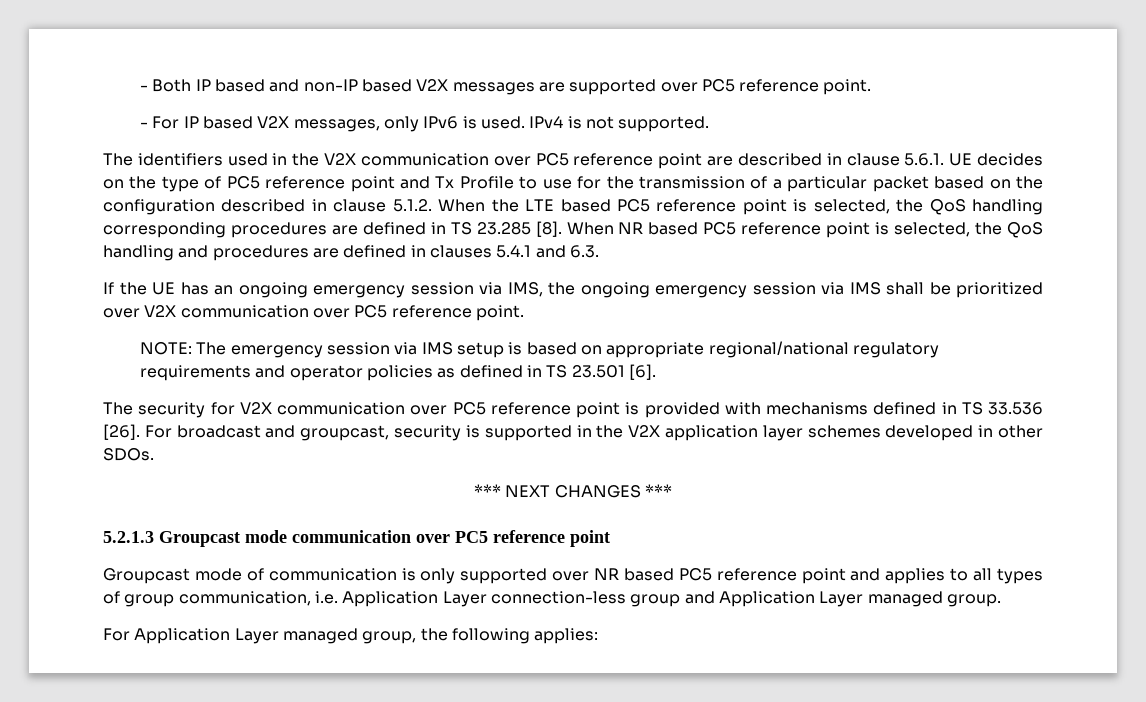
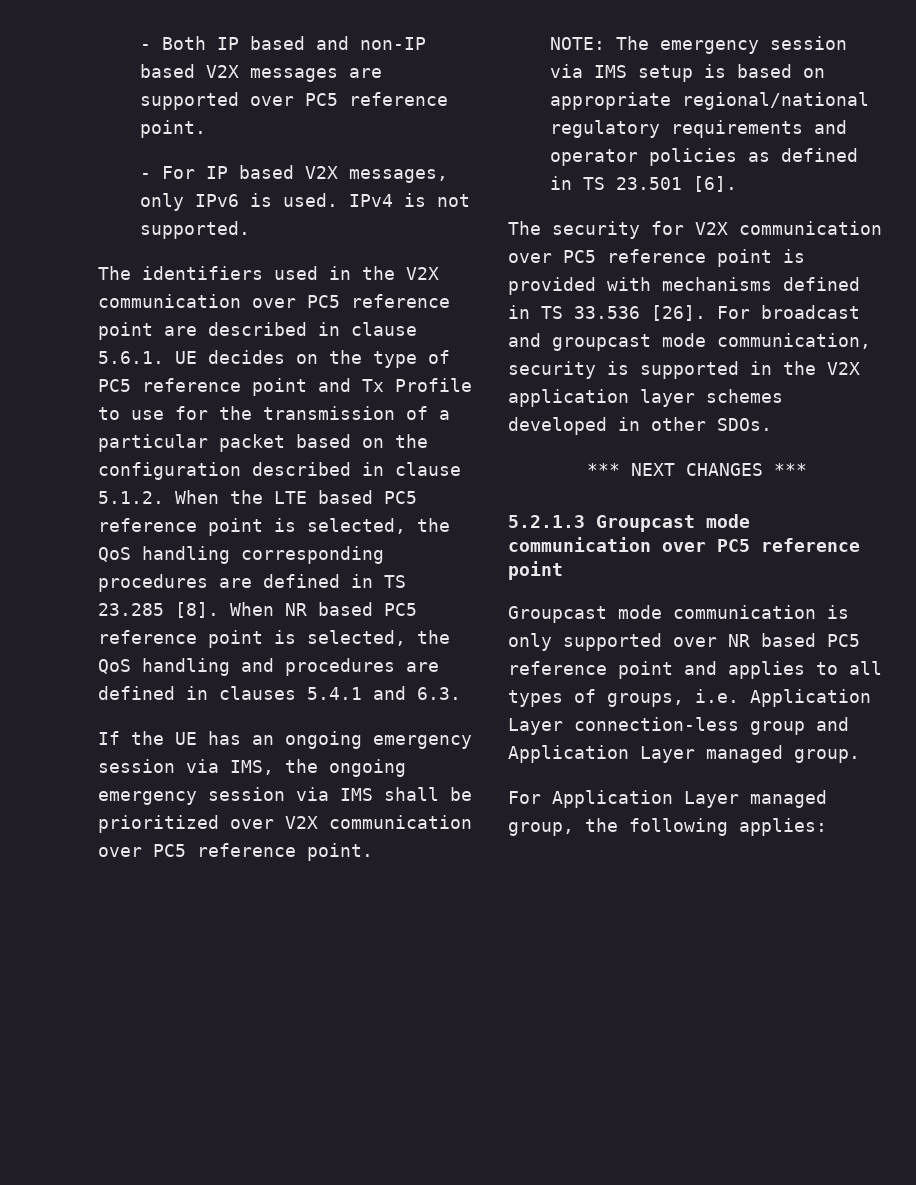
- For broadcast and groupcast, security is supported in the V2X application layer schemes developed in other SDOs.
+ For broadcast and groupcast mode communication, security is supported in the V2X application layer schemes developed in other SDOs.
- Groupcast mode of communication is only supported over NR based PC5 reference point and applies to all types of group communication, i.e. Application Layer connection-less group and Application Layer managed group.
+ Groupcast mode communication is only supported over NR based PC5 reference point and applies to all types of groups, i.e. Application Layer connection-less group and Application Layer managed group.

